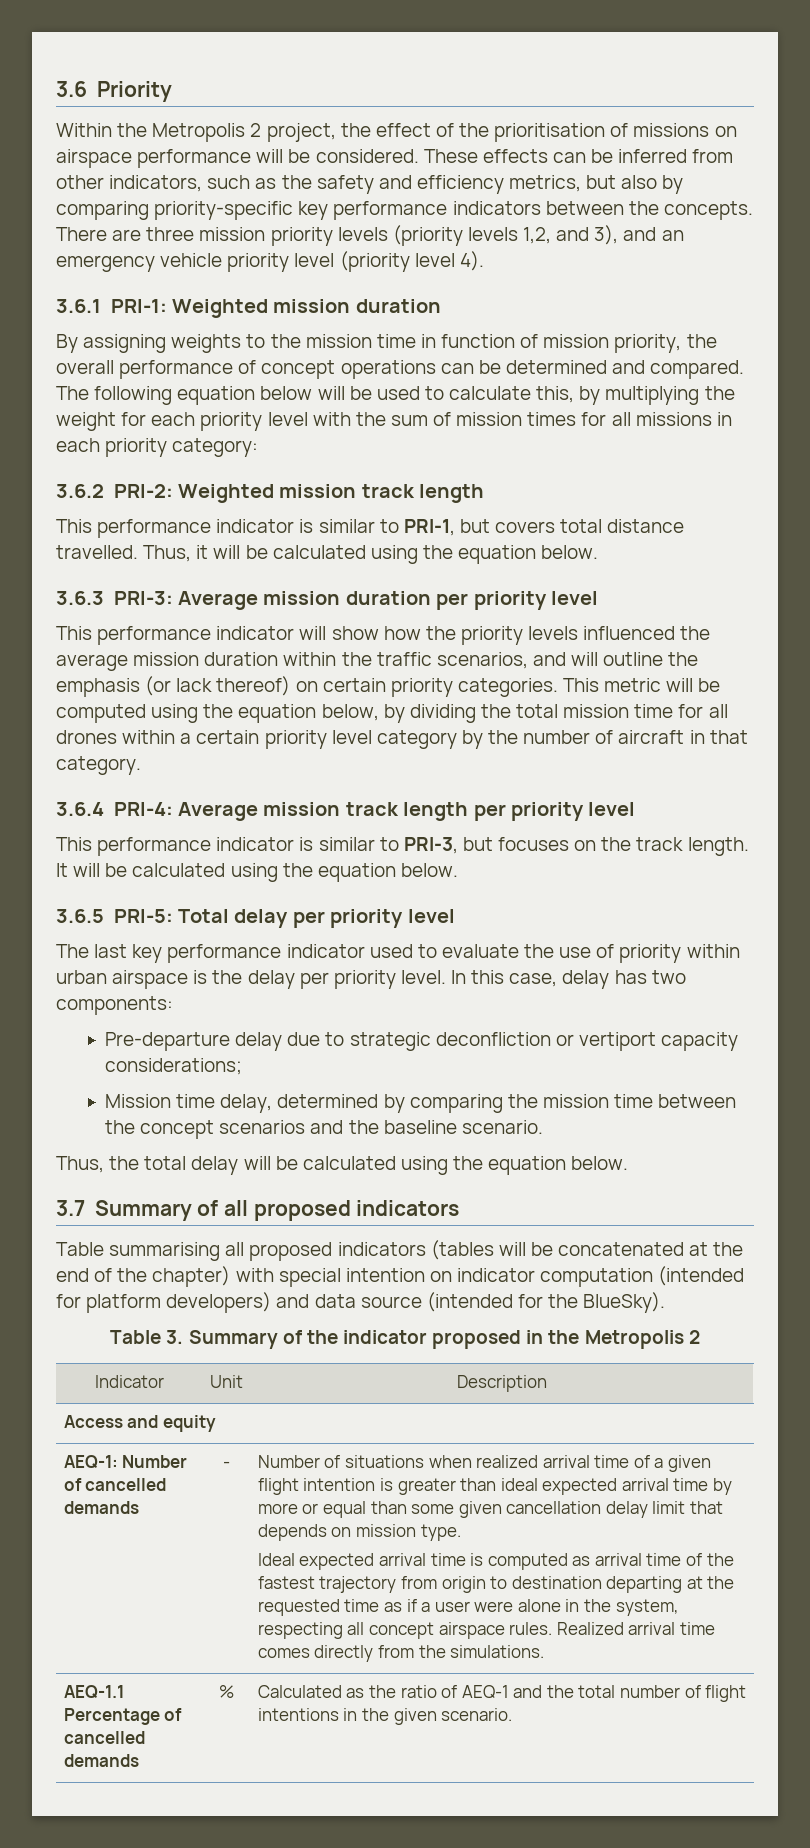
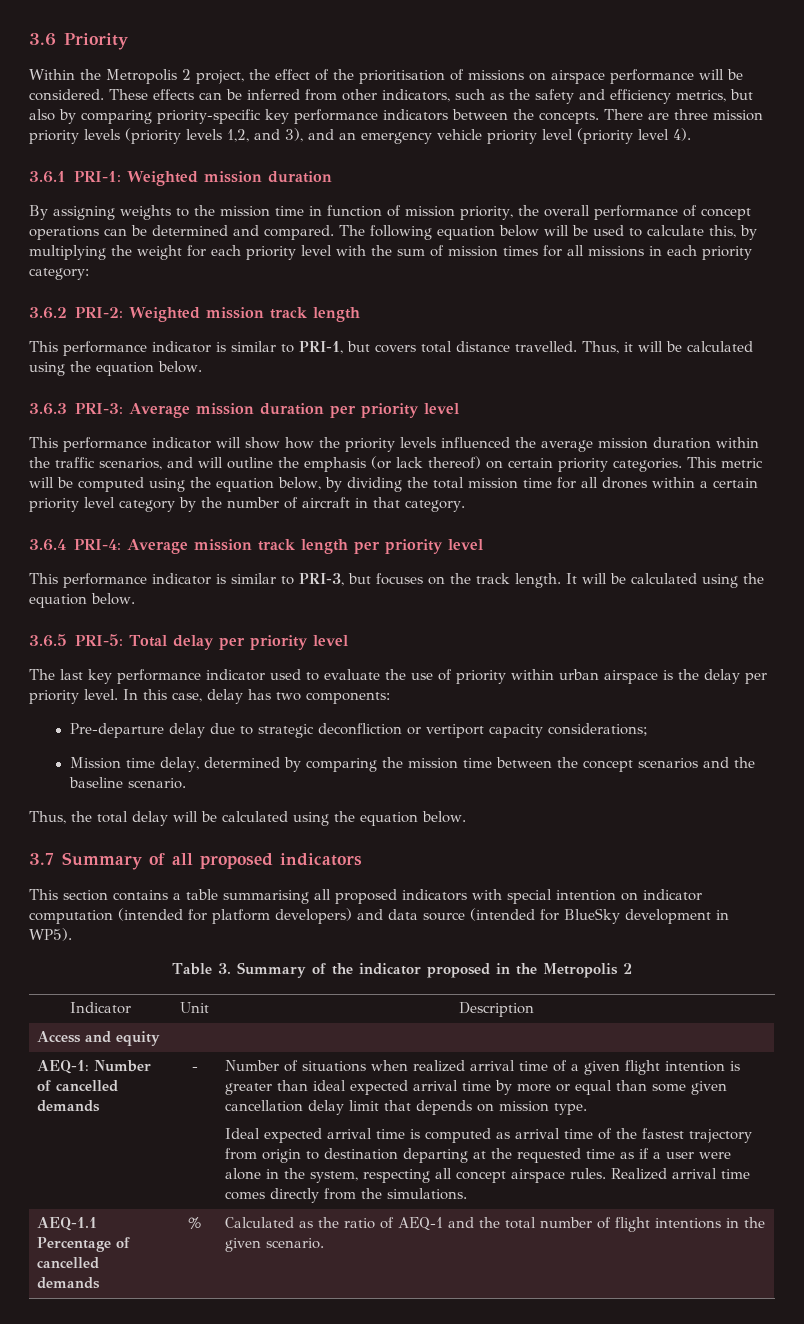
- Table summarising all proposed indicators (tables will be concatenated at the end of the chapter) with special intention on indicator computation (intended for platform developers) and data source (intended for the BlueSky).
+ This section contains a table summarising all proposed indicators with special intention on indicator computation (intended for platform developers) and data source (intended for BlueSky development in WP5).

